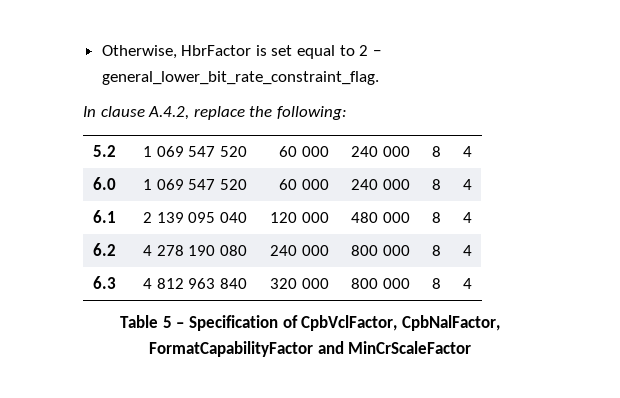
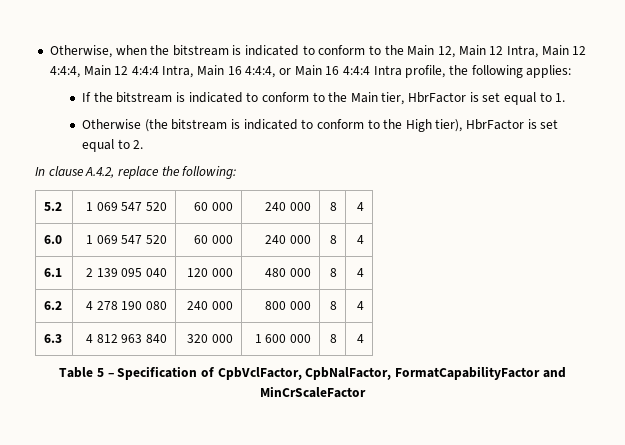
- Otherwise, HbrFactor is set equal to 2 − general_lower_bit_rate_constraint_flag.
+ Otherwise, when the bitstream is indicated to conform to the Main 12, Main 12 Intra, Main 12 4:4:4, Main 12 4:4:4 Intra, Main 16 4:4:4, or Main 16 4:4:4 Intra profile, the following applies:
+ If the bitstream is indicated to conform to the Main tier, HbrFactor is set equal to 1.
+ Otherwise (the bitstream is indicated to conform to the High tier), HbrFactor is set equal to 2.
- 6.3 | 4 812 963 840 | 320 000 | 800 000 | 8 | 4
+ 6.3 | 4 812 963 840 | 320 000 | 1 600 000 | 8 | 4

